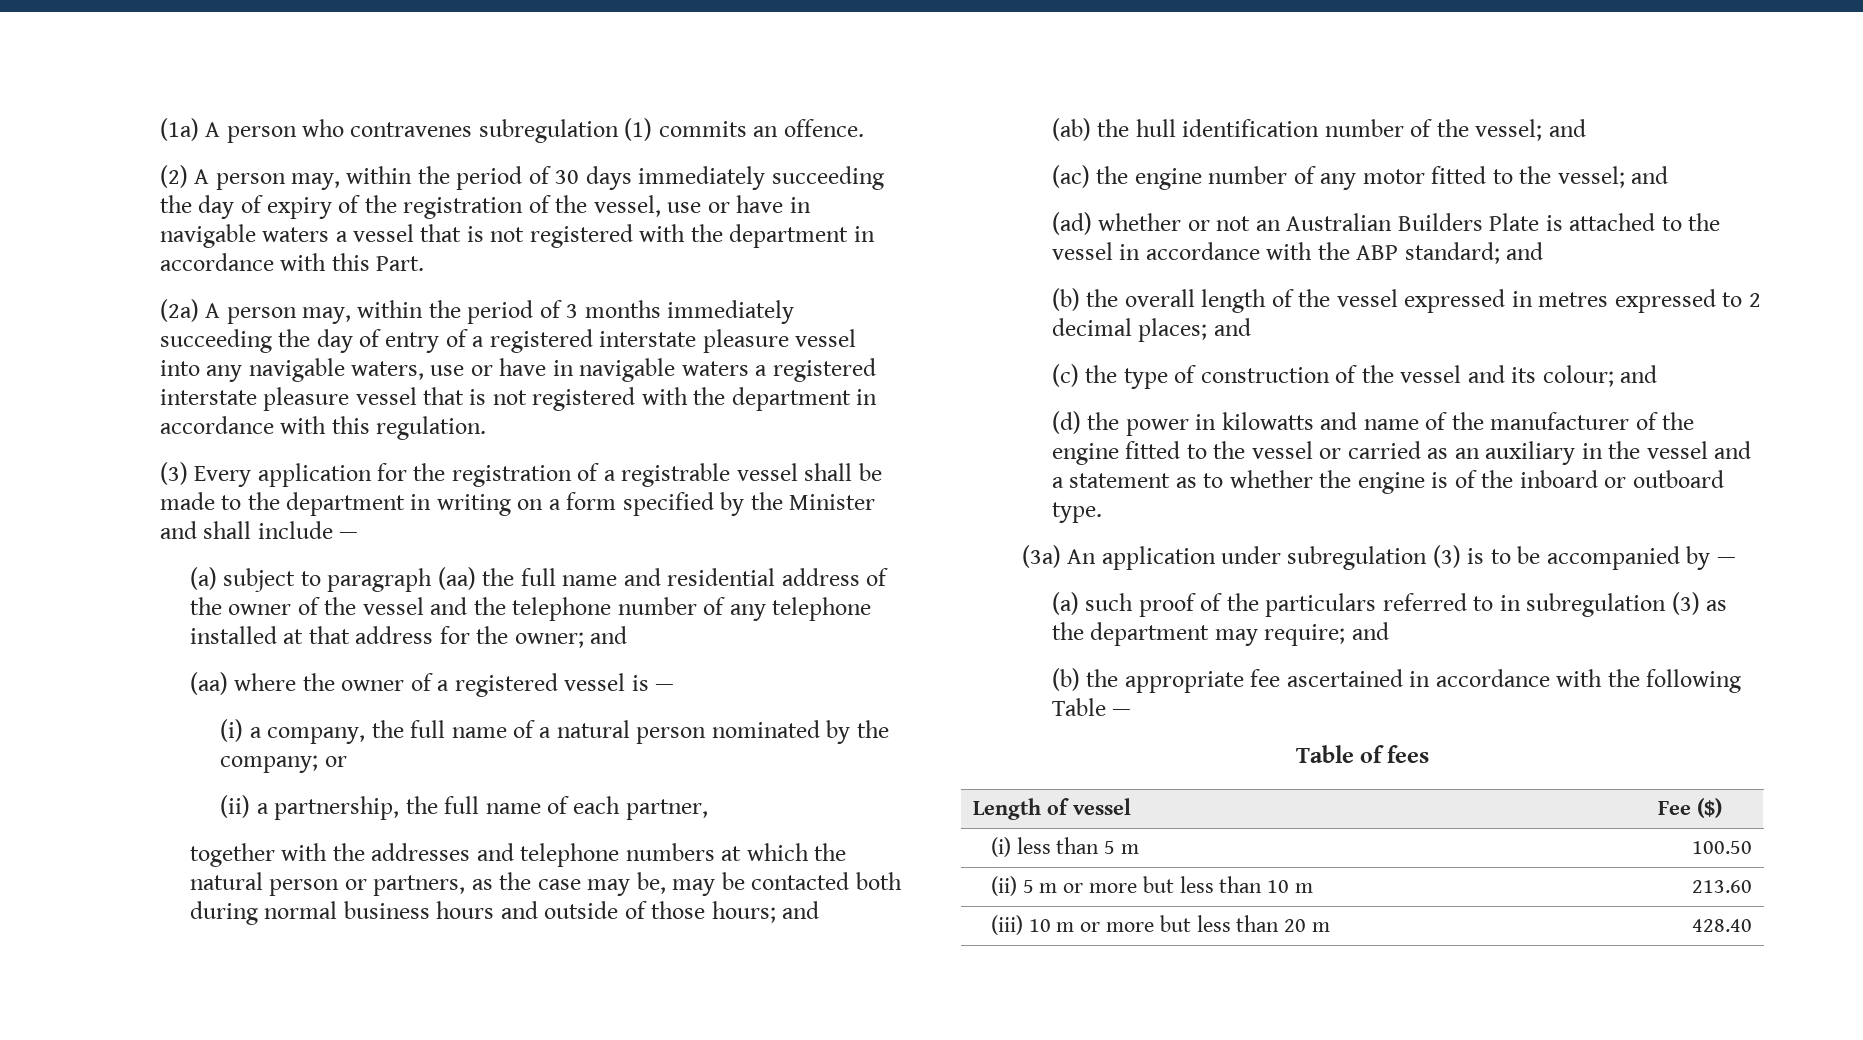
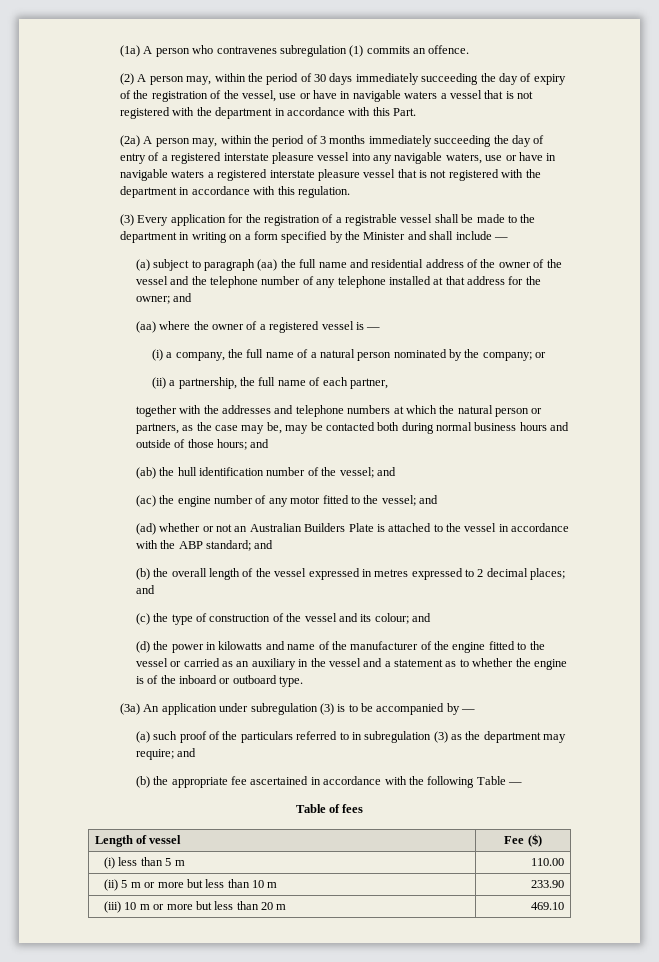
- (i) less than 5 m | 100.50
+ (i) less than 5 m | 110.00
- (ii) 5 m or more but less than 10 m | 213.60
+ (ii) 5 m or more but less than 10 m | 233.90
- (iii) 10 m or more but less than 20 m | 428.40
+ (iii) 10 m or more but less than 20 m | 469.10

